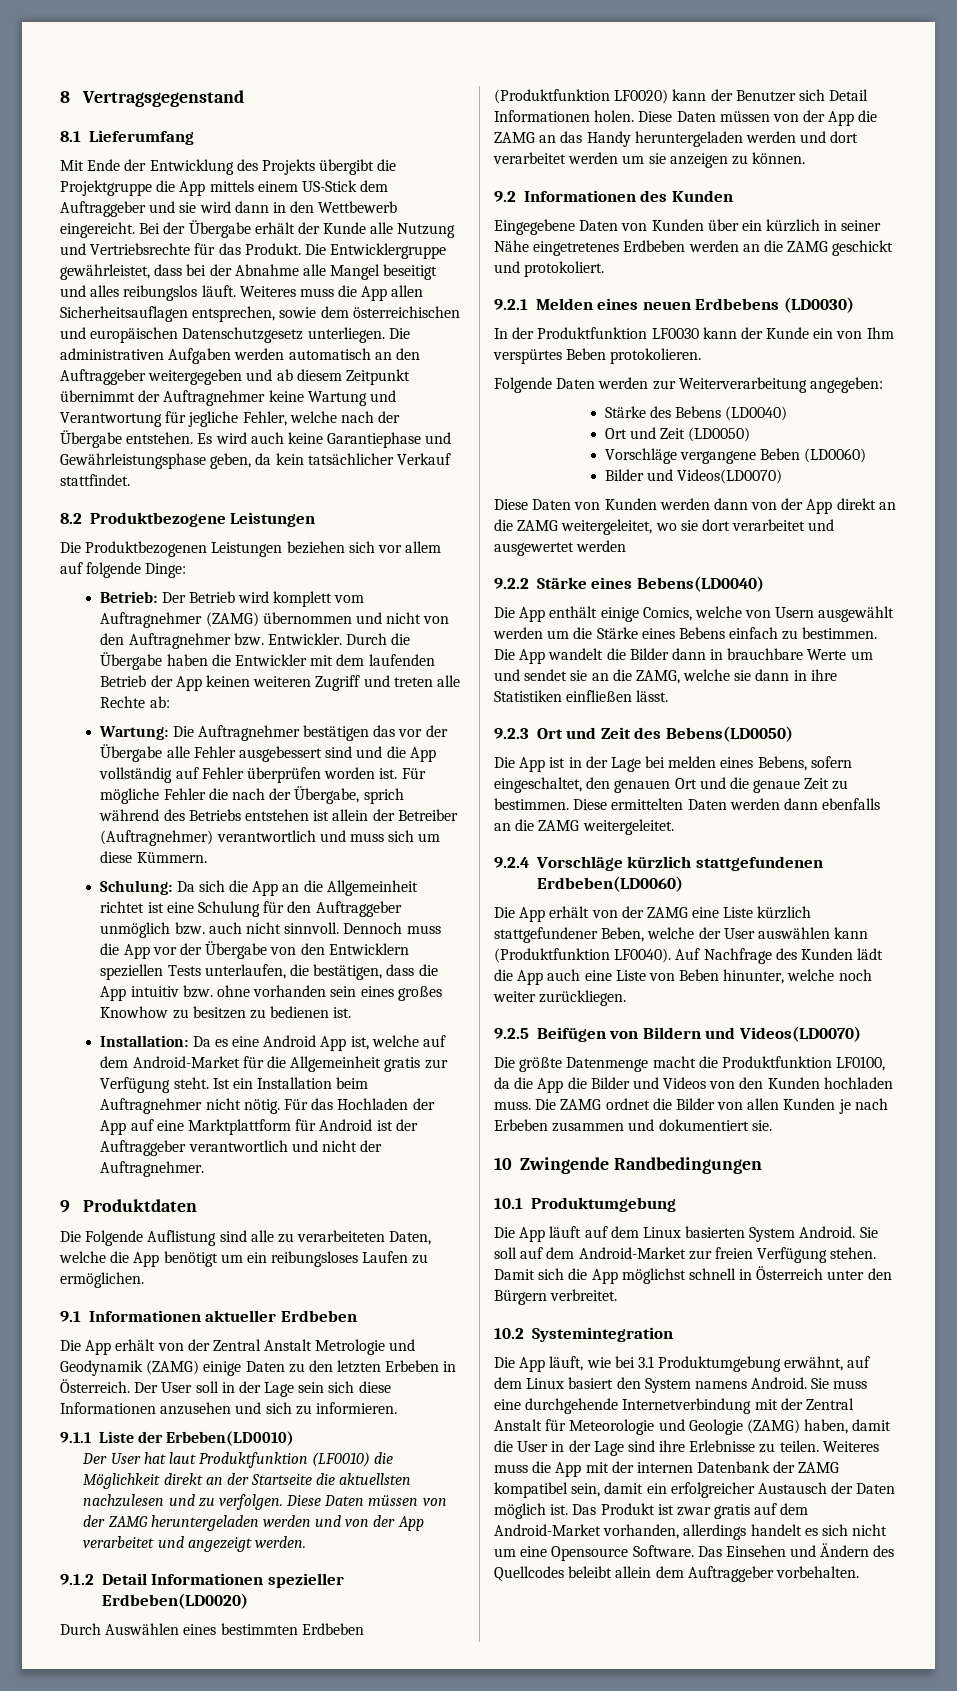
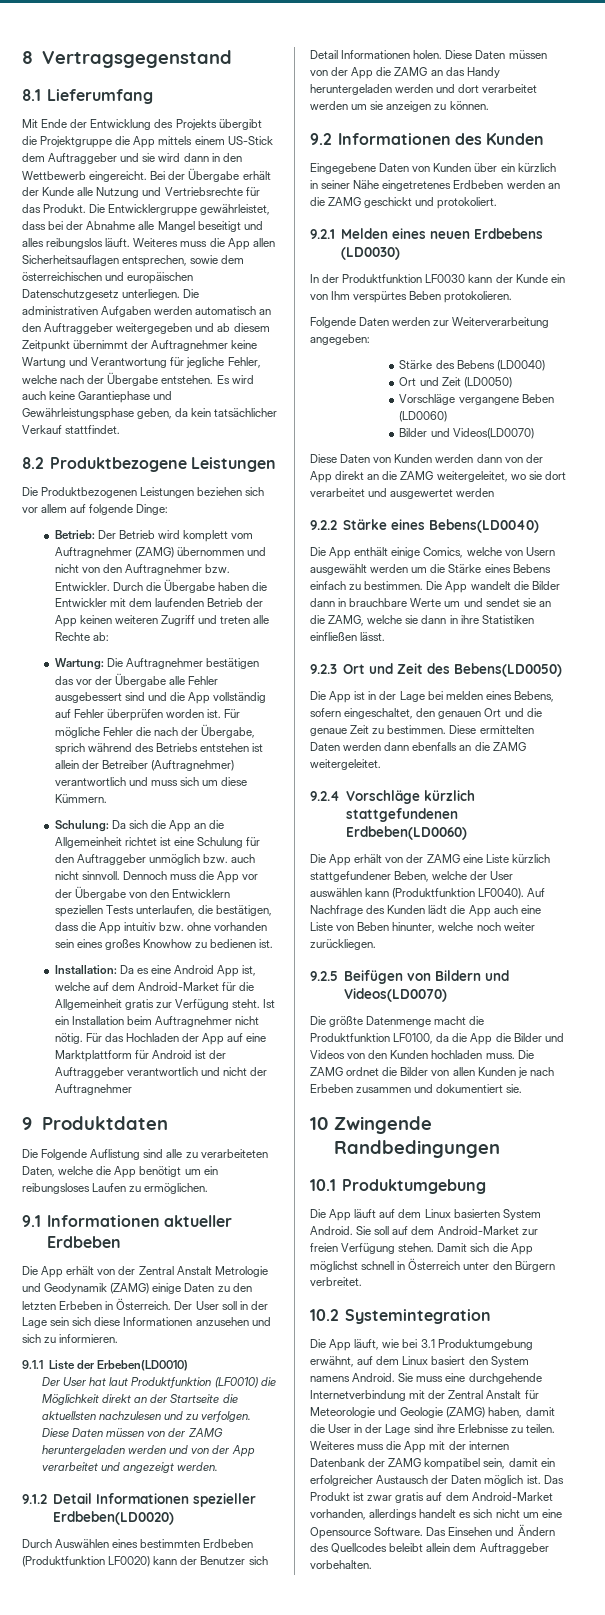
- Dennoch muss die App vor der Übergabe von den Entwicklern speziellen Tests unterlaufen, die bestätigen, dass die App intuitiv bzw. ohne vorhanden sein eines großes Knowhow zu besitzen zu bedienen ist.
+ Dennoch muss die App vor der Übergabe von den Entwicklern speziellen Tests unterlaufen, die bestätigen, dass die App intuitiv bzw. ohne vorhanden sein eines großes Knowhow zu bedienen ist.
- Für das Hochladen der App auf eine Marktplattform für Android ist der Auftraggeber verantwortlich und nicht der Auftragnehmer.
+ Für das Hochladen der App auf eine Marktplattform für Android ist der Auftraggeber verantwortlich und nicht der Auftragnehmer

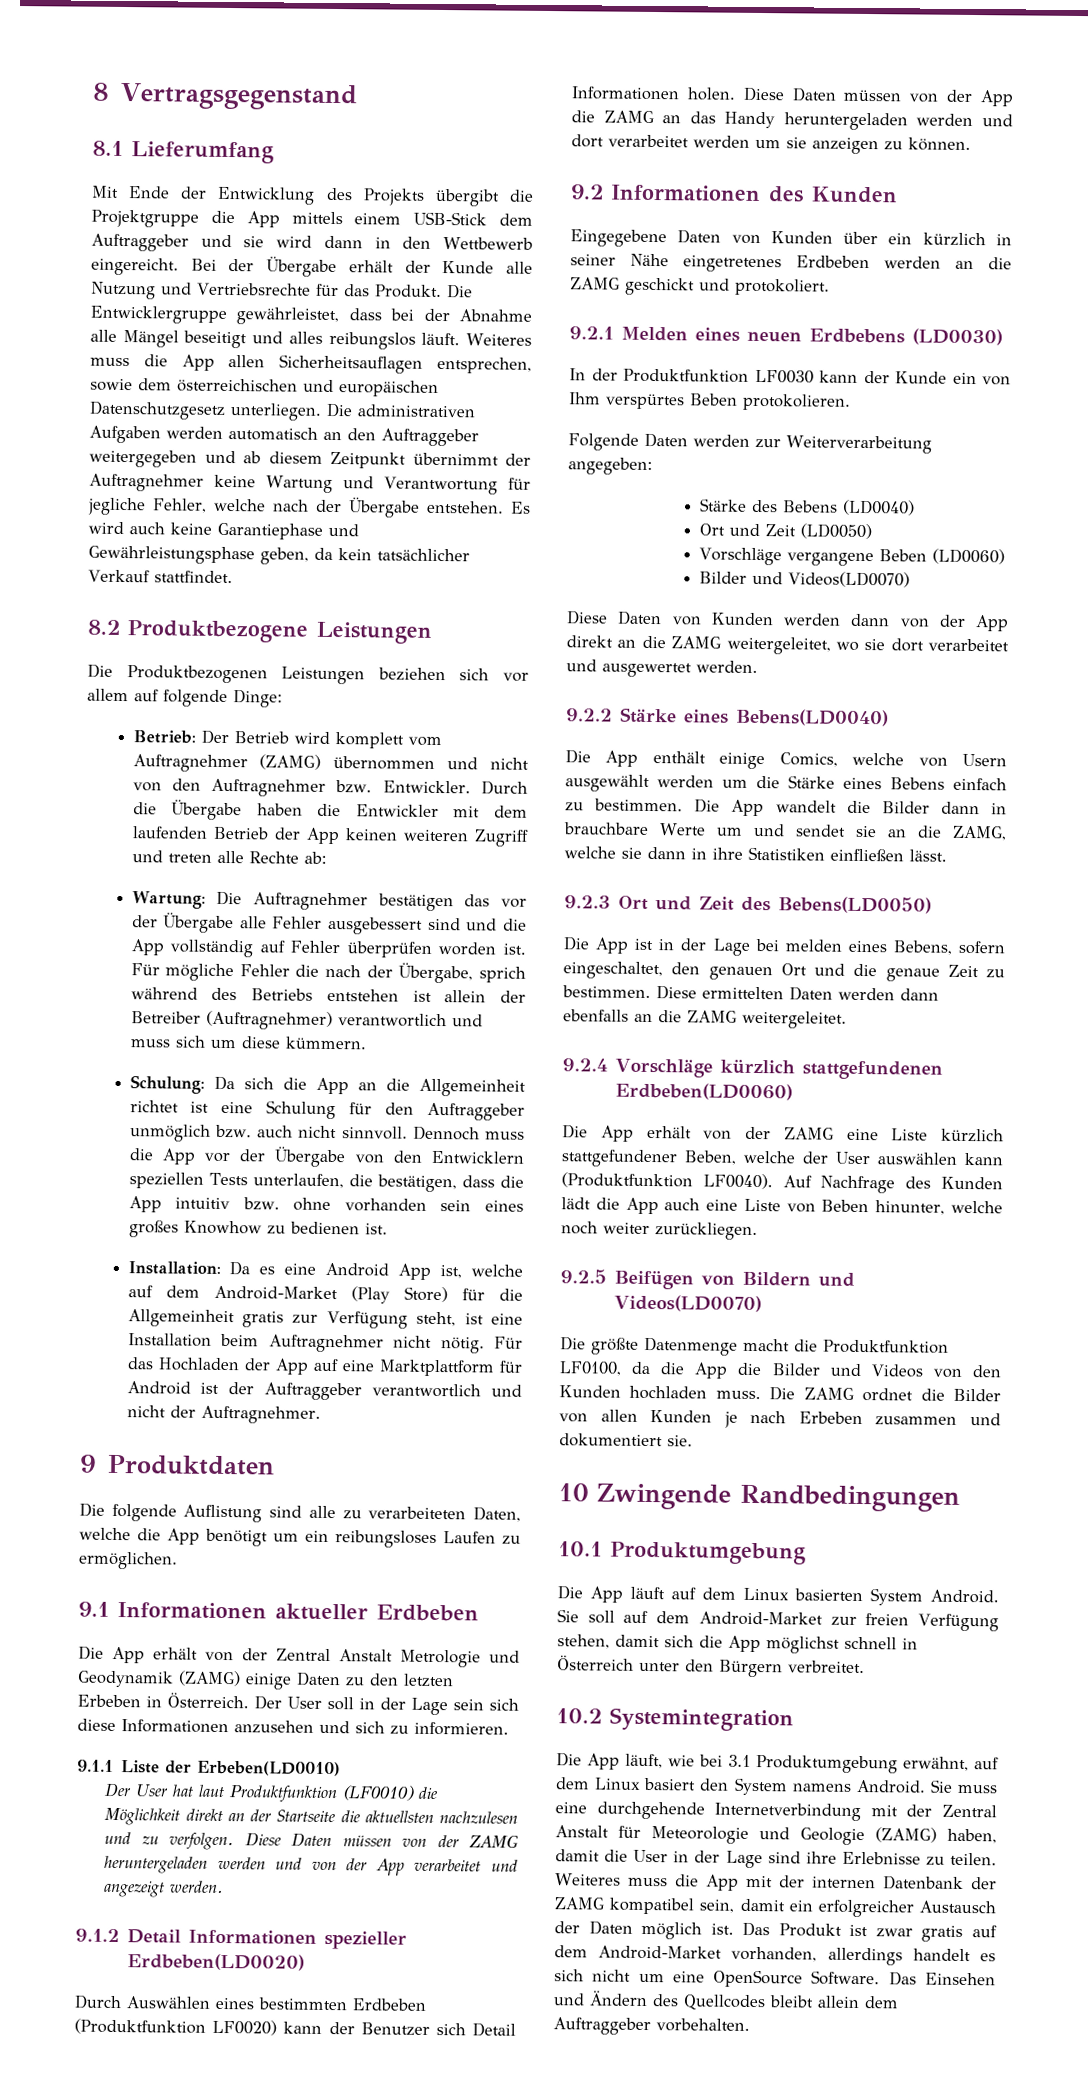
- Mit Ende der Entwicklung des Projekts übergibt die Projektgruppe die App mittels einem US-Stick dem Auftraggeber und sie wird dann in den Wettbewerb eingereicht.
+ Mit Ende der Entwicklung des Projekts übergibt die Projektgruppe die App mittels einem USB-Stick dem Auftraggeber und sie wird dann in den Wettbewerb eingereicht.
- Die Entwicklergruppe gewährleistet, dass bei der Abnahme alle Mangel beseitigt und alles reibungslos läuft.
+ Die Entwicklergruppe gewährleistet, dass bei der Abnahme alle Mängel beseitigt und alles reibungslos läuft.
- Für mögliche Fehler die nach der Übergabe, sprich während des Betriebs entstehen ist allein der Betreiber (Auftragnehmer) verantwortlich und muss sich um diese Kümmern.
+ Für mögliche Fehler die nach der Übergabe, sprich während des Betriebs entstehen ist allein der Betreiber (Auftragnehmer) verantwortlich und muss sich um diese kümmern.
- Installation: Da es eine Android App ist, welche auf dem Android-Market für die Allgemeinheit gratis zur Verfügung steht. Ist ein Installation beim Auftragnehmer nicht nötig.
+ Installation: Da es eine Android App ist, welche auf dem Android-Market (Play Store) für die Allgemeinheit gratis zur Verfügung steht, ist eine Installation beim Auftragnehmer nicht nötig.
- Für das Hochladen der App auf eine Marktplattform für Android ist der Auftraggeber verantwortlich und nicht der Auftragnehmer
+ Für das Hochladen der App auf eine Marktplattform für Android ist der Auftraggeber verantwortlich und nicht der Auftragnehmer.
- Die Folgende Auflistung sind alle zu verarbeiteten Daten, welche die App benötigt um ein reibungsloses Laufen zu ermöglichen.
+ Die folgende Auflistung sind alle zu verarbeiteten Daten, welche die App benötigt um ein reibungsloses Laufen zu ermöglichen.
- Diese Daten von Kunden werden dann von der App direkt an die ZAMG weitergeleitet, wo sie dort verarbeitet und ausgewertet werden
+ Diese Daten von Kunden werden dann von der App direkt an die ZAMG weitergeleitet, wo sie dort verarbeitet und ausgewertet werden.
- Sie soll auf dem Android-Market zur freien Verfügung stehen. Damit sich die App möglichst schnell in Österreich unter den Bürgern verbreitet.
+ Sie soll auf dem Android-Market zur freien Verfügung stehen, damit sich die App möglichst schnell in Österreich unter den Bürgern verbreitet.
- Das Produkt ist zwar gratis auf dem Android-Market vorhanden, allerdings handelt es sich nicht um eine Opensource Software.
+ Das Produkt ist zwar gratis auf dem Android-Market vorhanden, allerdings handelt es sich nicht um eine OpenSource Software.
- Das Einsehen und Ändern des Quellcodes beleibt allein dem Auftraggeber vorbehalten.
+ Das Einsehen und Ändern des Quellcodes bleibt allein dem Auftraggeber vorbehalten.

